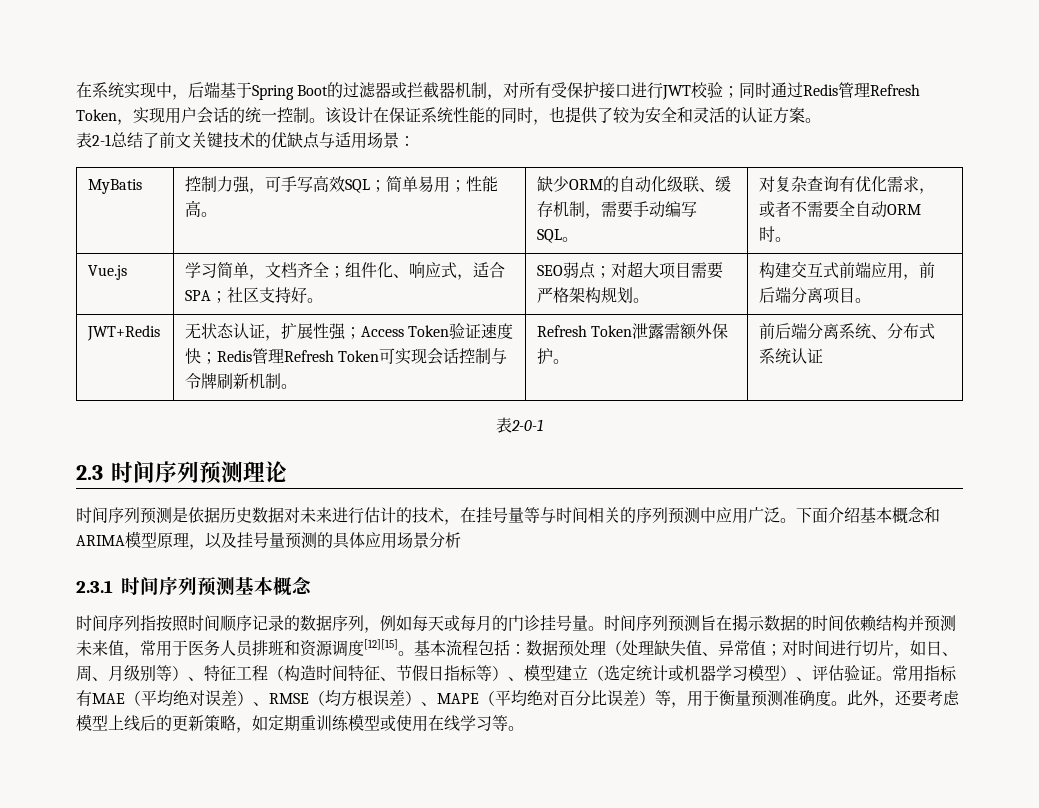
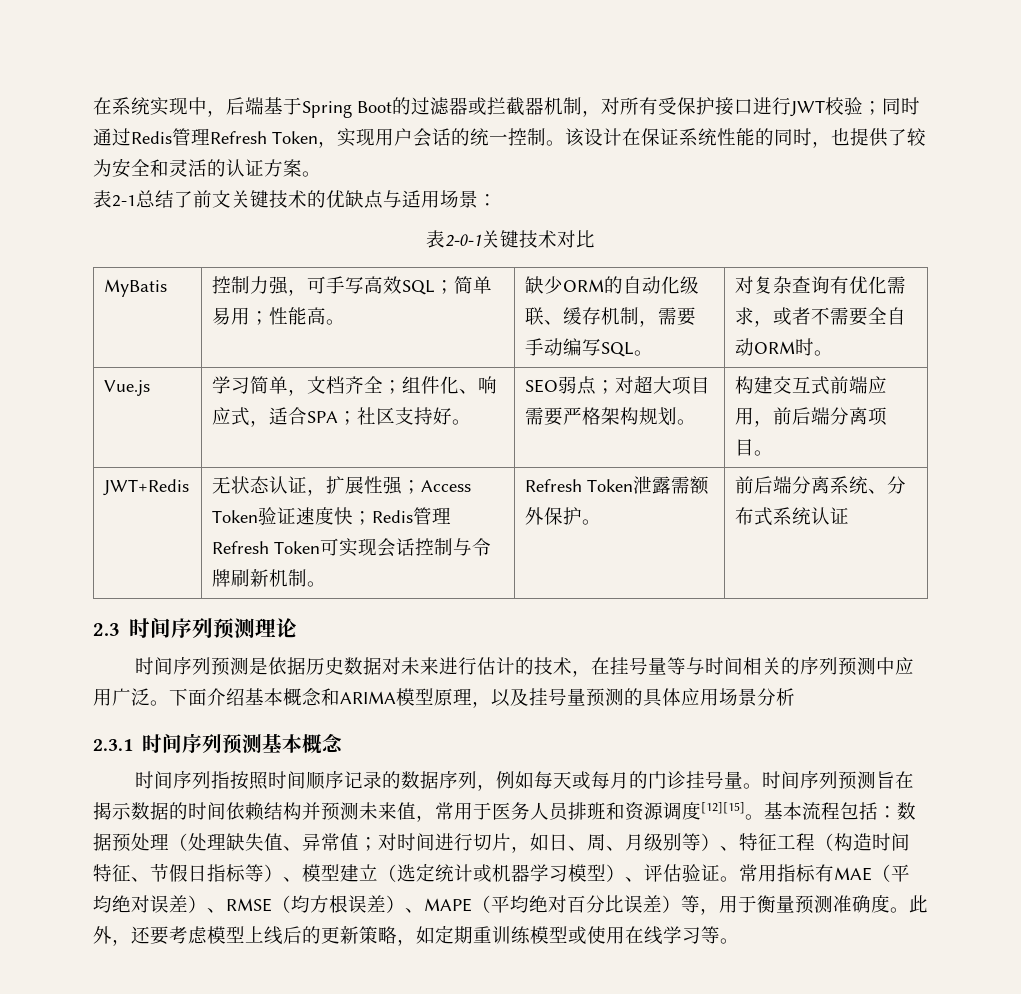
+ 表2-0-1关键技术对比
- 表2-0-1

